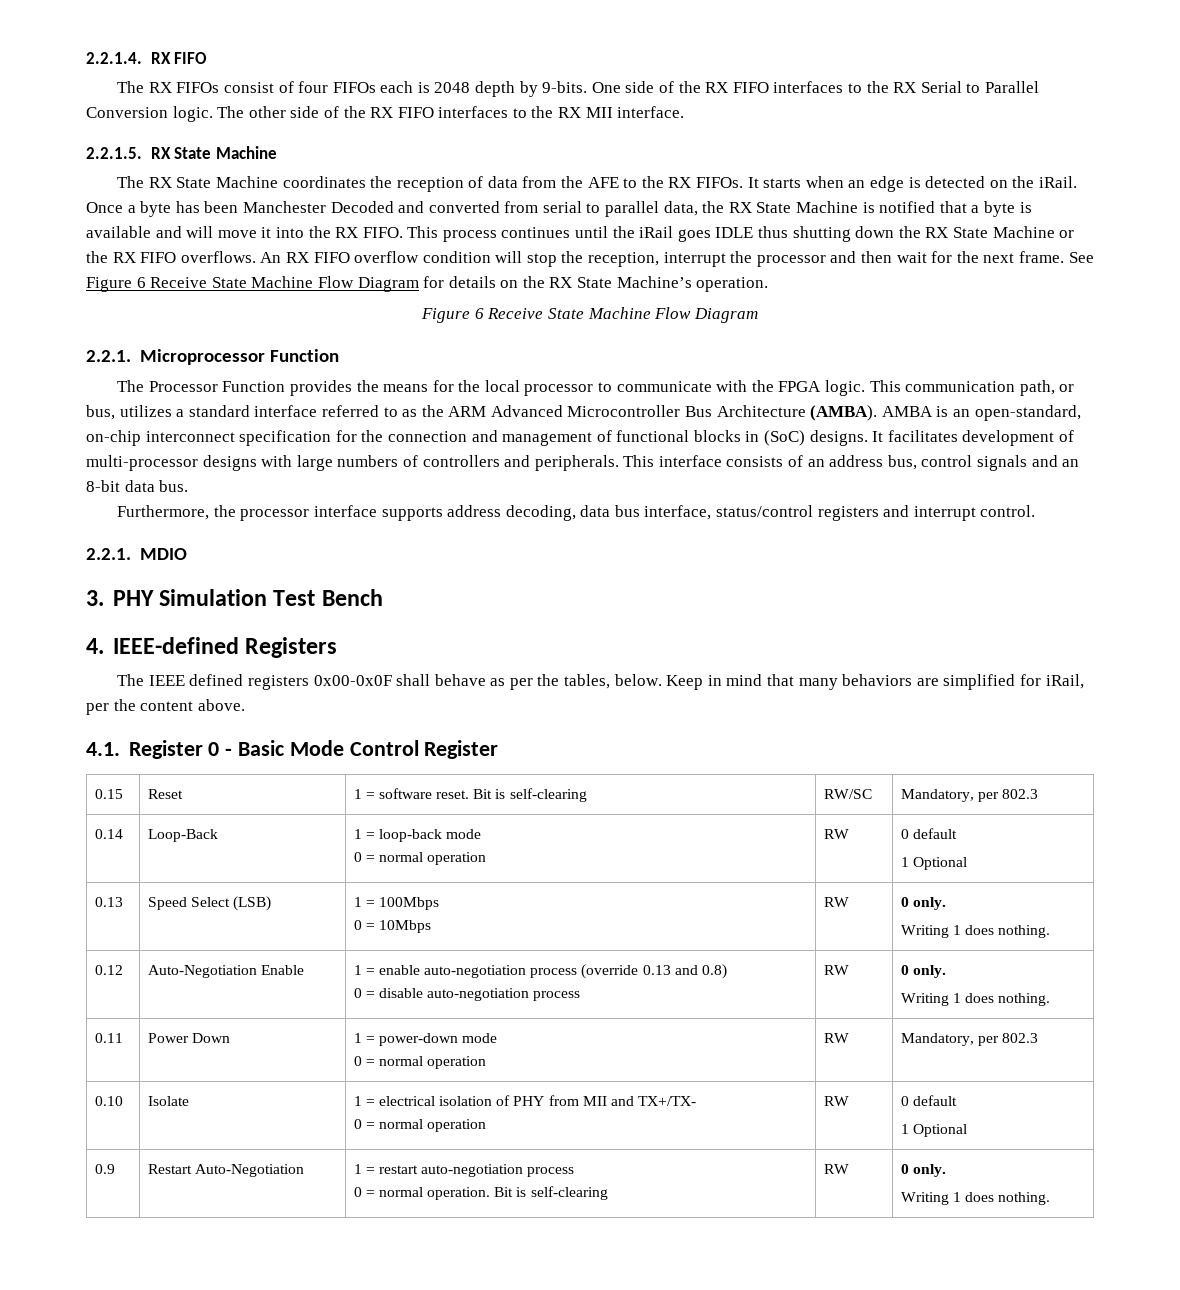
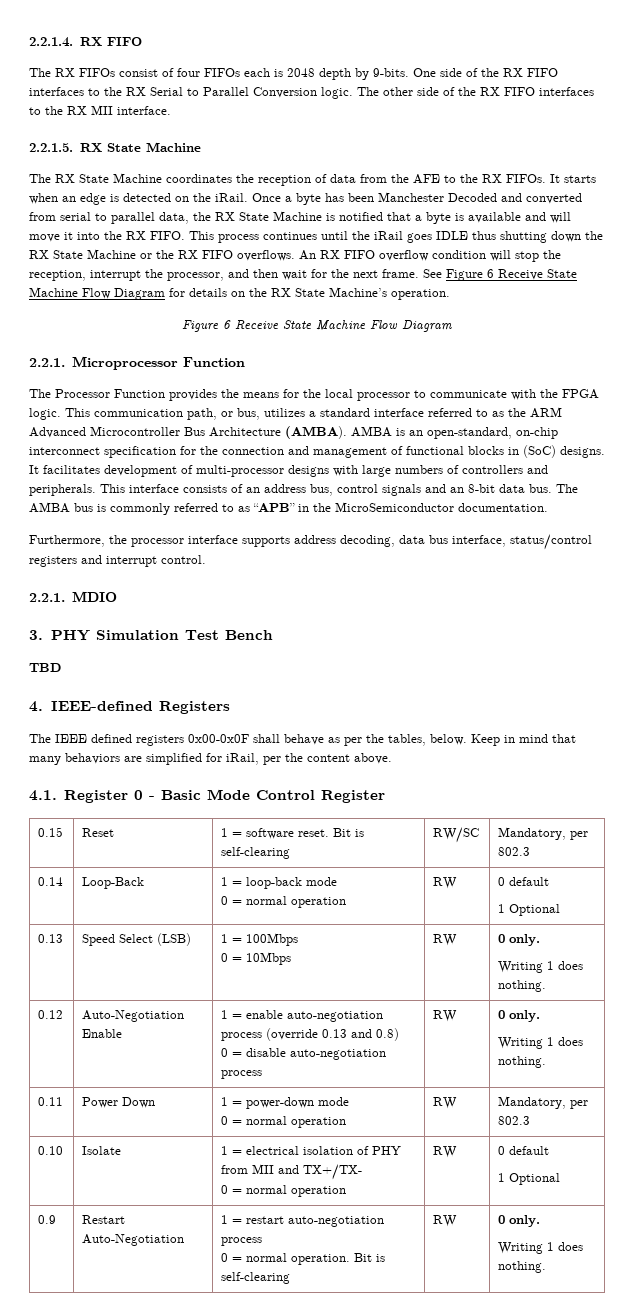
- An RX FIFO overflow condition will stop the reception, interrupt the processor and then wait for the next frame.
+ An RX FIFO overflow condition will stop the reception, interrupt the processor, and then wait for the next frame.
+ The AMBA bus is commonly referred to as “APB” in the MicroSemiconductor documentation.
+ TBD

